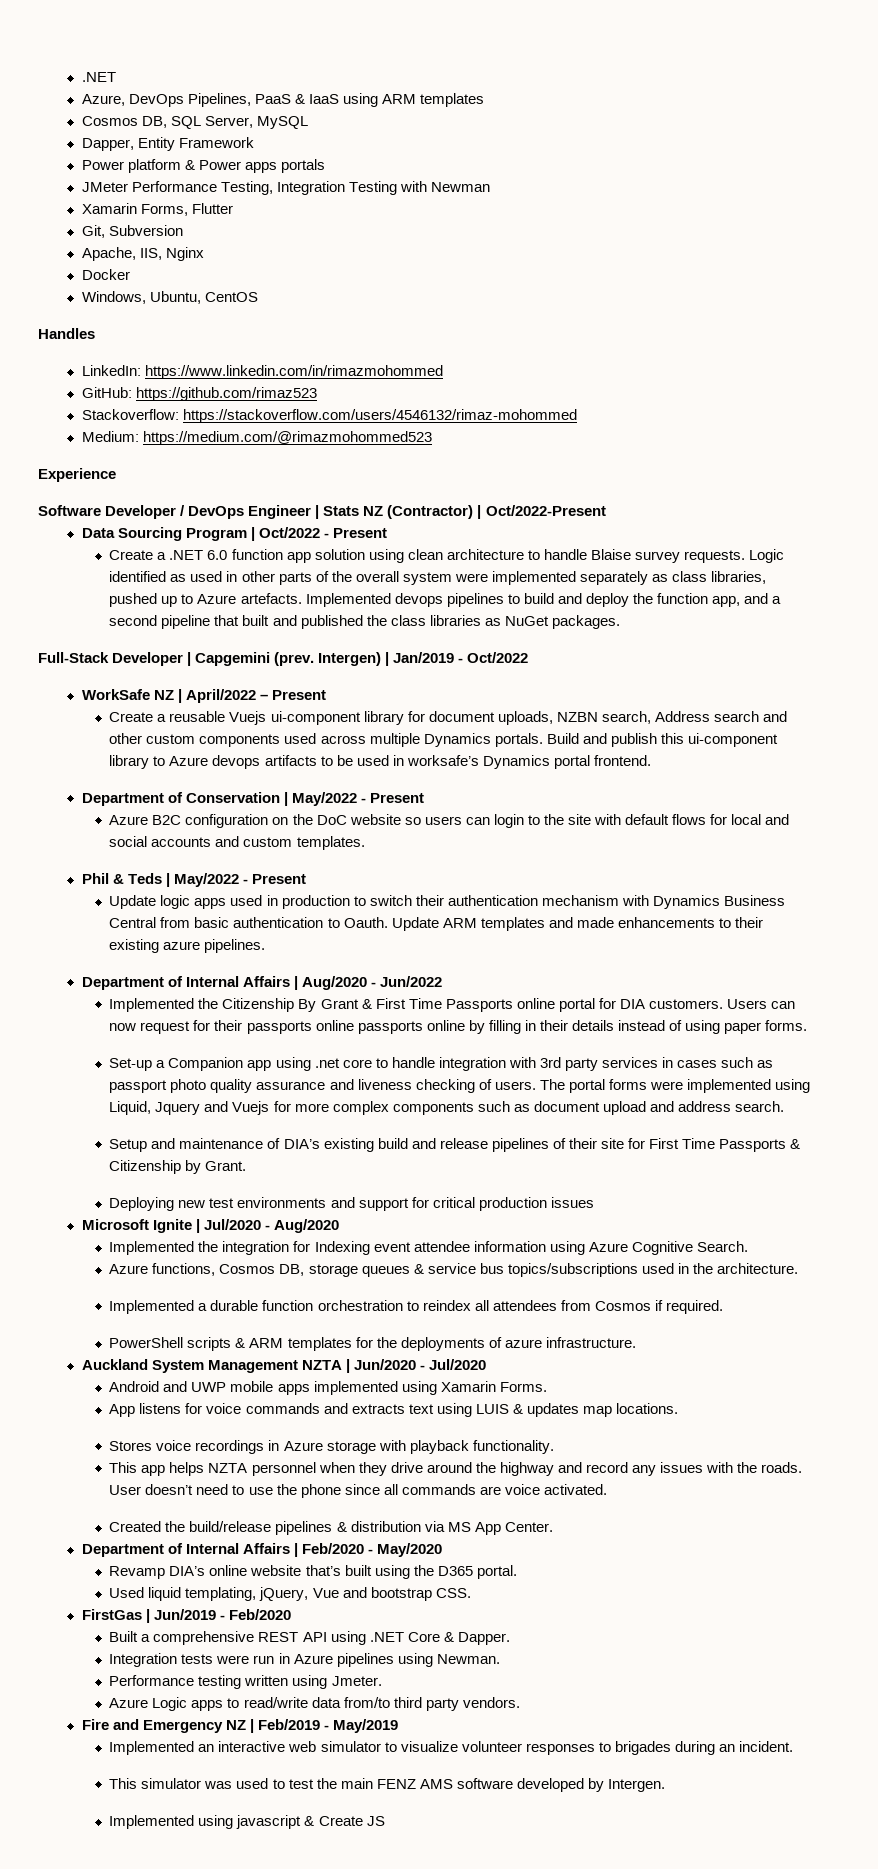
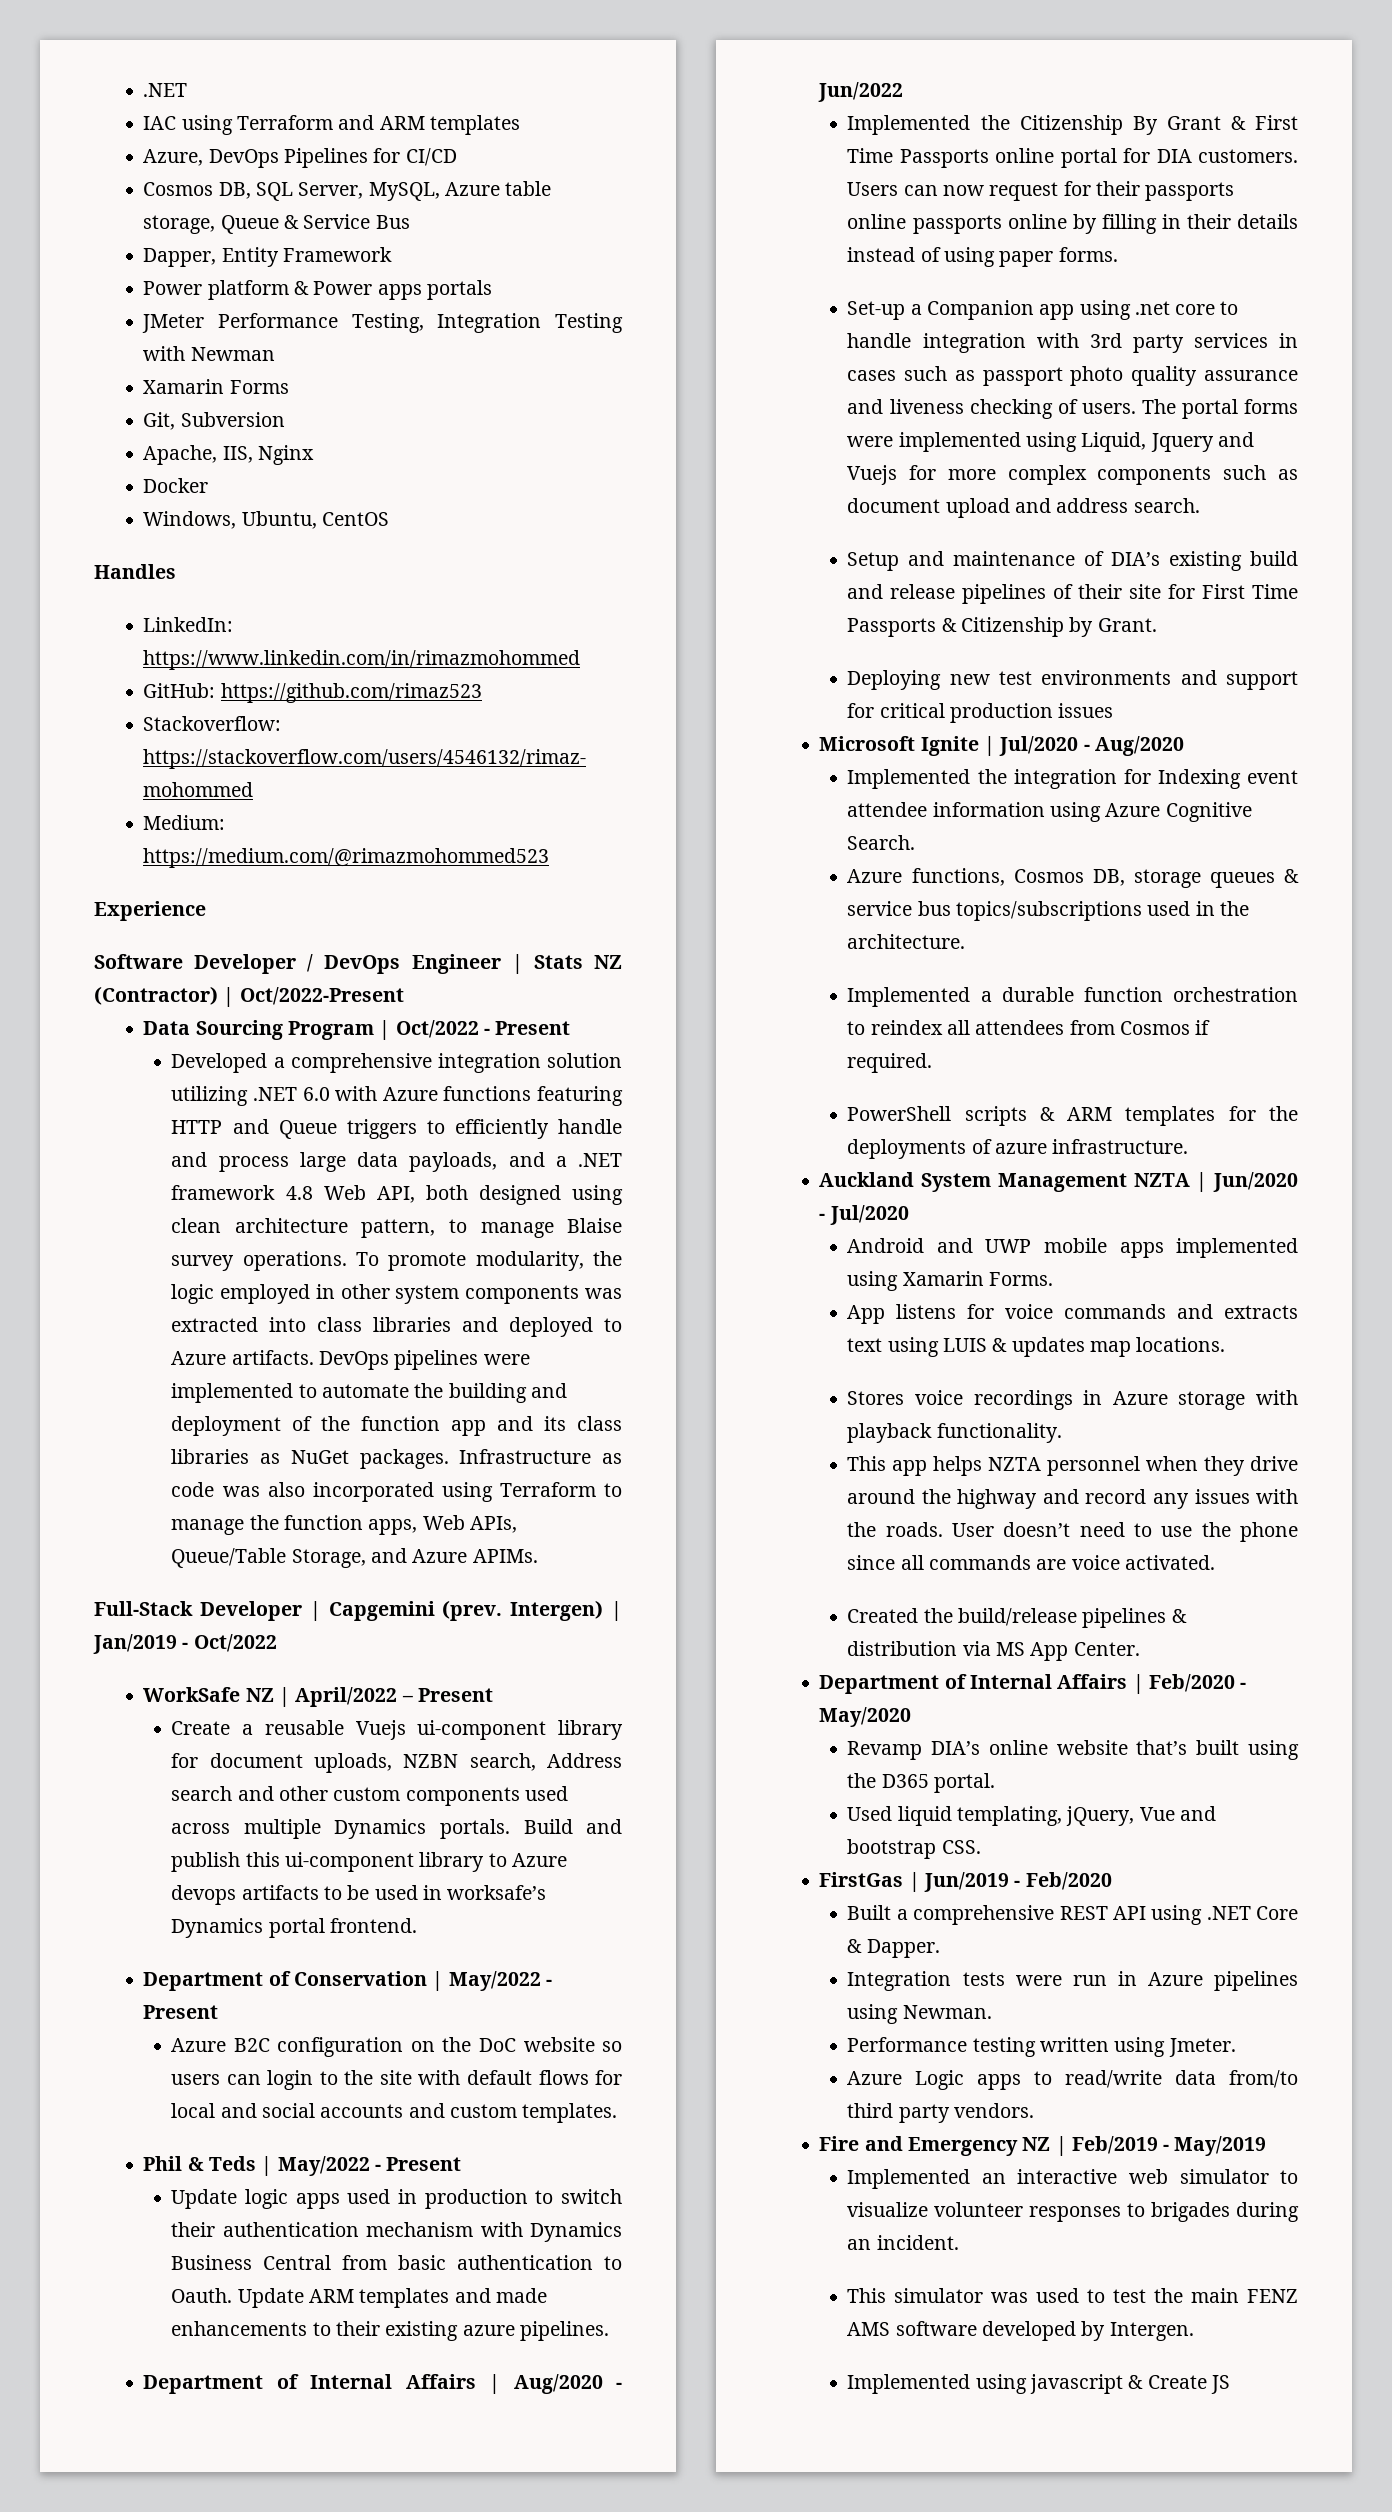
- Azure, DevOps Pipelines, PaaS & IaaS using ARM templates
- Cosmos DB, SQL Server, MySQL
+ IAC using Terraform and ARM templates
+ Azure, DevOps Pipelines for CI/CD
+ Cosmos DB, SQL Server, MySQL, Azure table storage, Queue & Service Bus
- Xamarin Forms, Flutter
+ Xamarin Forms
- Create a .NET 6.0 function app solution using clean architecture to handle Blaise survey requests. Logic identified as used in other parts of the overall system were implemented separately as class libraries, pushed up to Azure artefacts. Implemented devops pipelines to build and deploy the function app, and a second pipeline that built and published the class libraries as NuGet packages.
+ Developed a comprehensive integration solution utilizing .NET 6.0 with Azure functions featuring HTTP and Queue triggers to efficiently handle and process large data payloads, and a .NET framework 4.8 Web API, both designed using clean architecture pattern, to manage Blaise survey operations. To promote modularity, the logic employed in other system components was extracted into class libraries and deployed to Azure artifacts. DevOps pipelines were implemented to automate the building and deployment of the function app and its class libraries as NuGet packages. Infrastructure as code was also incorporated using Terraform to manage the function apps, Web APIs, Queue/Table Storage, and Azure APIMs.

